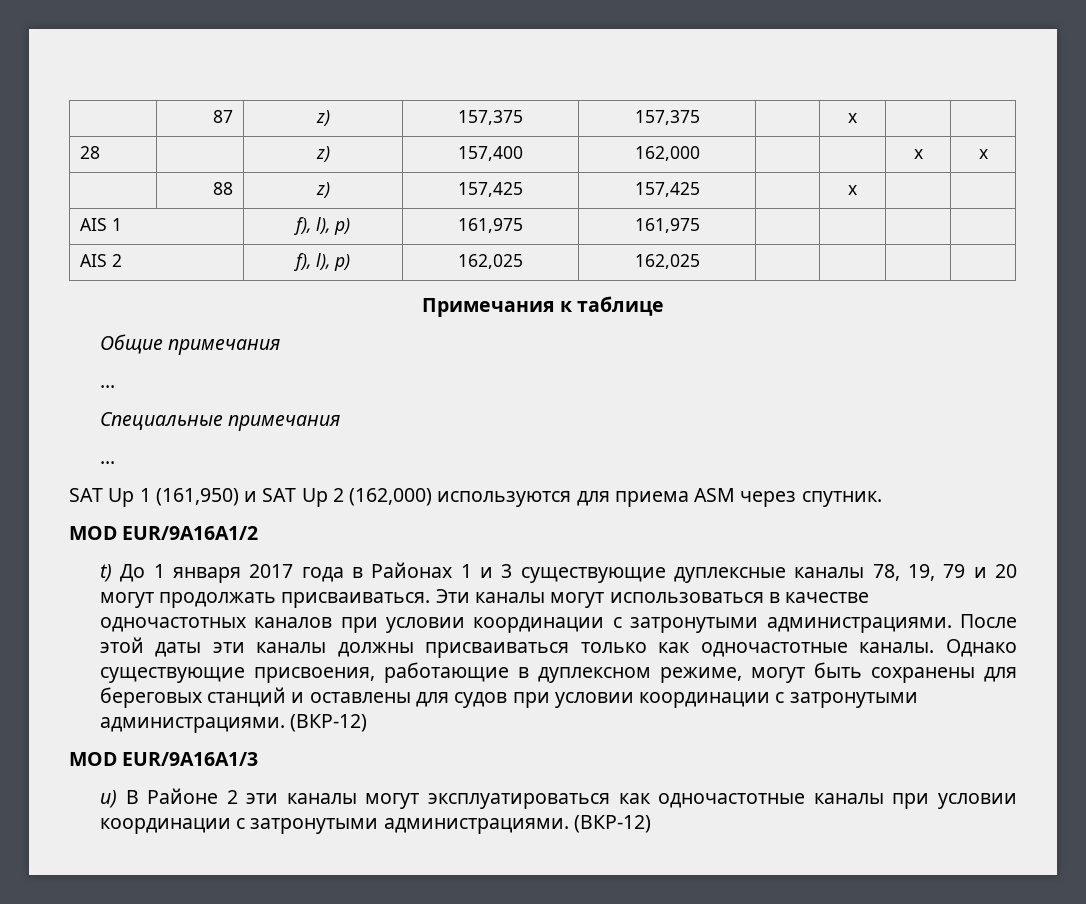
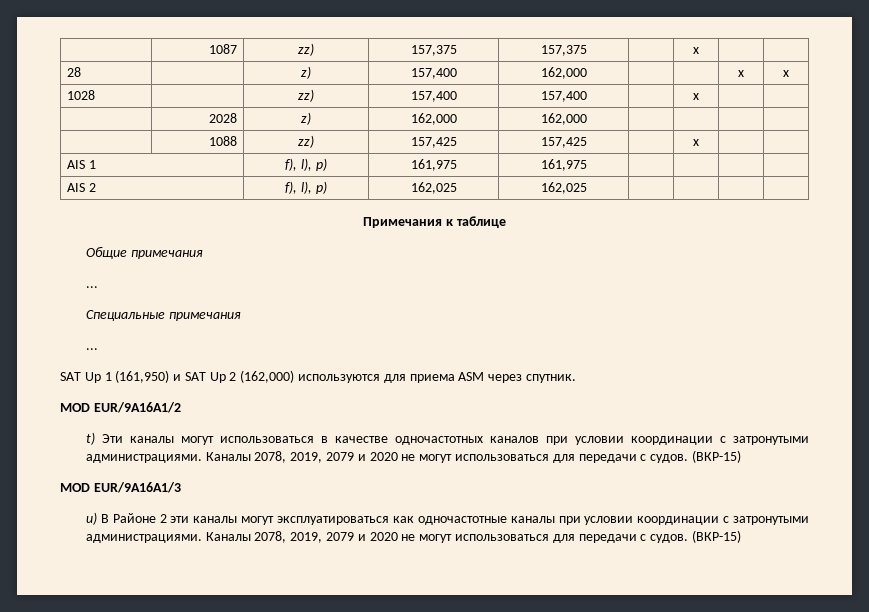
- | 87 | z) | 157,375 | 157,375 | | х | |
+ | 1087 | zz) | 157,375 | 157,375 | | х | |
- | 88 | z) | 157,425 | 157,425 | | х | |
+ 1028 | | zz) | 157,400 | 157,400 | | x | |
+ | 2028 | z) | 162,000 | 162,000 | | | |
+ | 1088 | zz) | 157,425 | 157,425 | | х | |
- t) До 1 января 2017 года в Районах 1 и 3 существующие дуплексные каналы 78, 19, 79 и 20 могут продолжать присваиваться. Эти каналы могут использоваться в качестве одночастотных каналов при условии координации с затронутыми администрациями. После этой даты эти каналы должны присваиваться только как одночастотные каналы. Однако существующие присвоения, работающие в дуплексном режиме, могут быть сохранены для береговых станций и оставлены для судов при условии координации с затронутыми администрациями. (ВКР-12)
+ t) Эти каналы могут использоваться в качестве одночастотных каналов при условии координации с затронутыми администрациями. Каналы 2078, 2019, 2079 и 2020 не могут использоваться для передачи с судов. (ВКР-15)
- u) В Районе 2 эти каналы могут эксплуатироваться как одночастотные каналы при условии координации с затронутыми администрациями. (ВКР-12)
+ u) В Районе 2 эти каналы могут эксплуатироваться как одночастотные каналы при условии координации с затронутыми администрациями. Каналы 2078, 2019, 2079 и 2020 не могут использоваться для передачи с судов. (ВКР-15)

